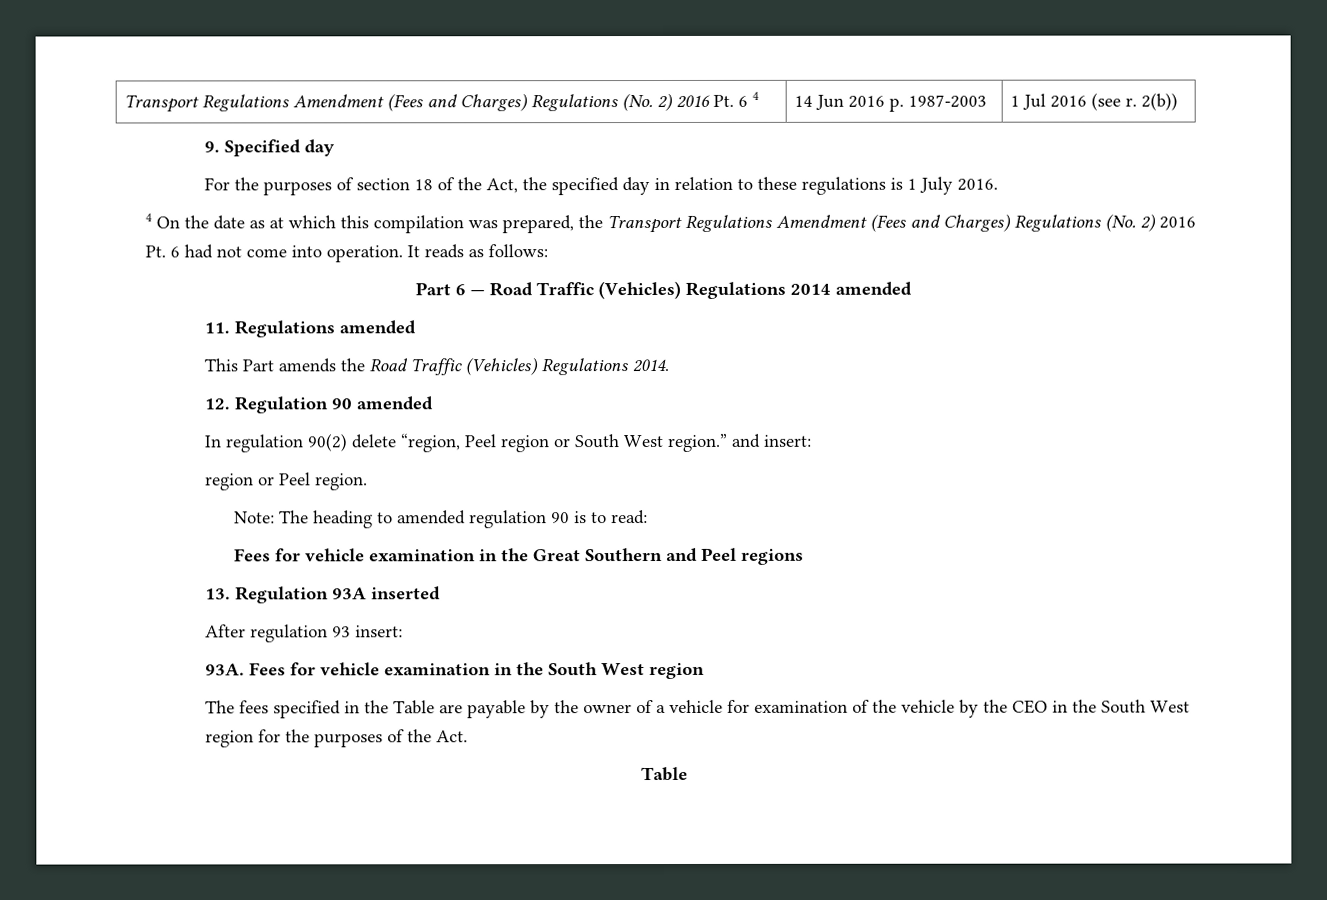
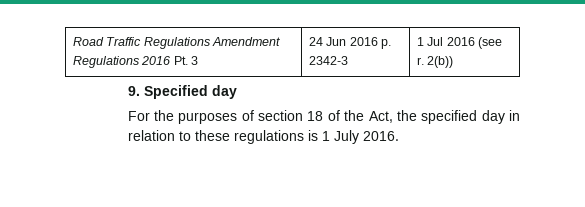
- Transport Regulations Amendment (Fees and Charges) Regulations (No. 2) 2016 Pt. 6 4 | 14 Jun 2016 p. 1987-2003 | 1 Jul 2016 (see r. 2(b))
+ Road Traffic Regulations Amendment Regulations 2016 Pt. 3 | 24 Jun 2016 p. 2342-3 | 1 Jul 2016 (see r. 2(b))
- 4 On the date as at which this compilation was prepared, the Transport Regulations Amendment (Fees and Charges) Regulations (No. 2) 2016 Pt. 6 had not come into operation. It reads as follows:
- Part 6 — Road Traffic (Vehicles) Regulations 2014 amended
- 11. Regulations amended
- This Part amends the Road Traffic (Vehicles) Regulations 2014.
- 12. Regulation 90 amended
- In regulation 90(2) delete “region, Peel region or South West region.” and insert:
- region or Peel region.
- Note: The heading to amended regulation 90 is to read:
- Fees for vehicle examination in the Great Southern and Peel regions
- 13. Regulation 93A inserted
- After regulation 93 insert:
- 93A. Fees for vehicle examination in the South West region
- The fees specified in the Table are payable by the owner of a vehicle for examination of the vehicle by the CEO in the South West region for the purposes of the Act.
- Table

